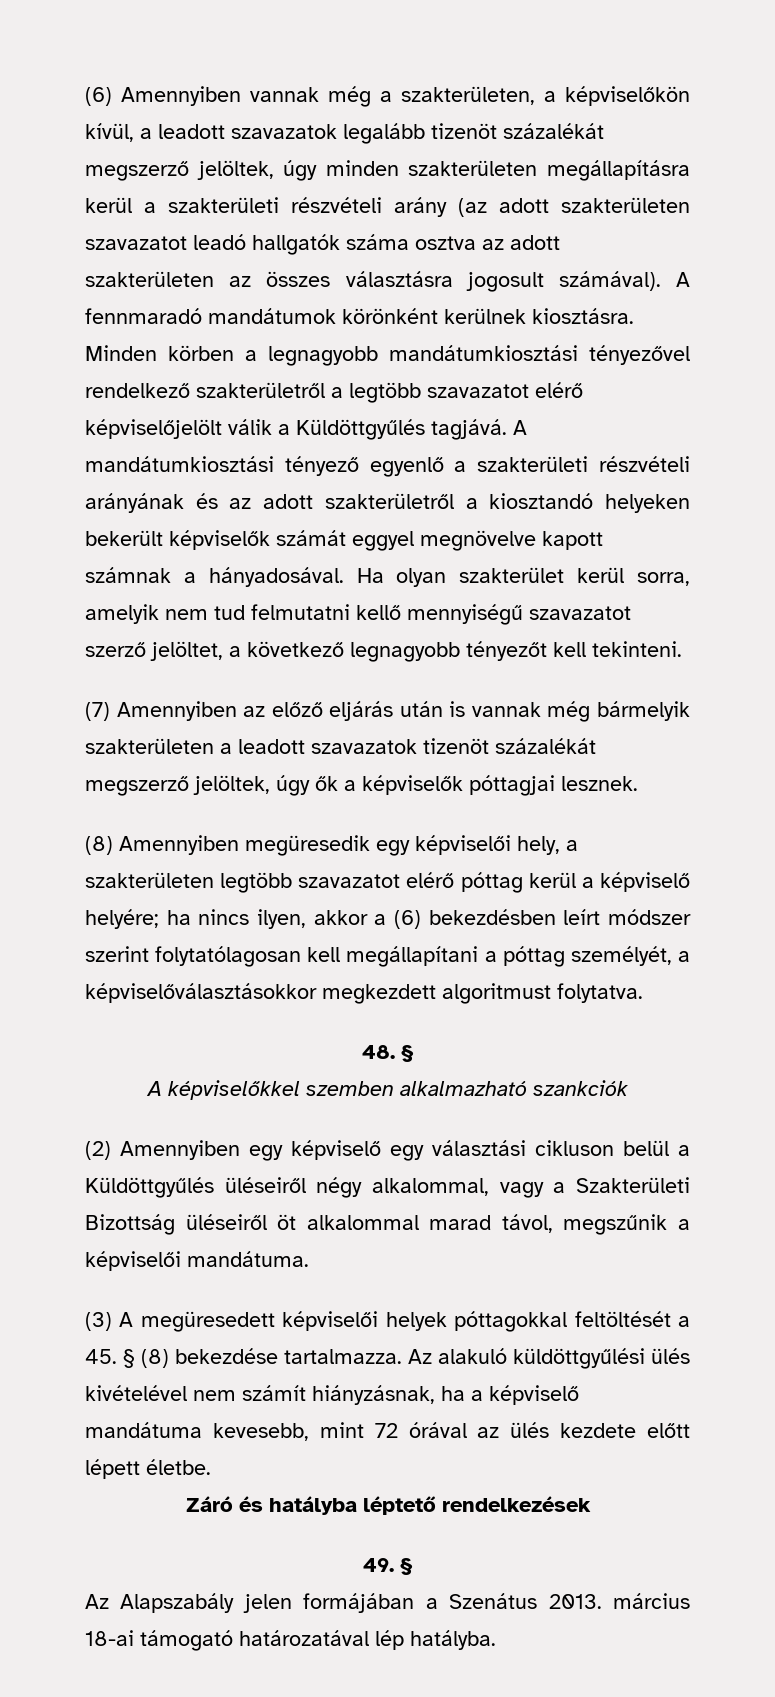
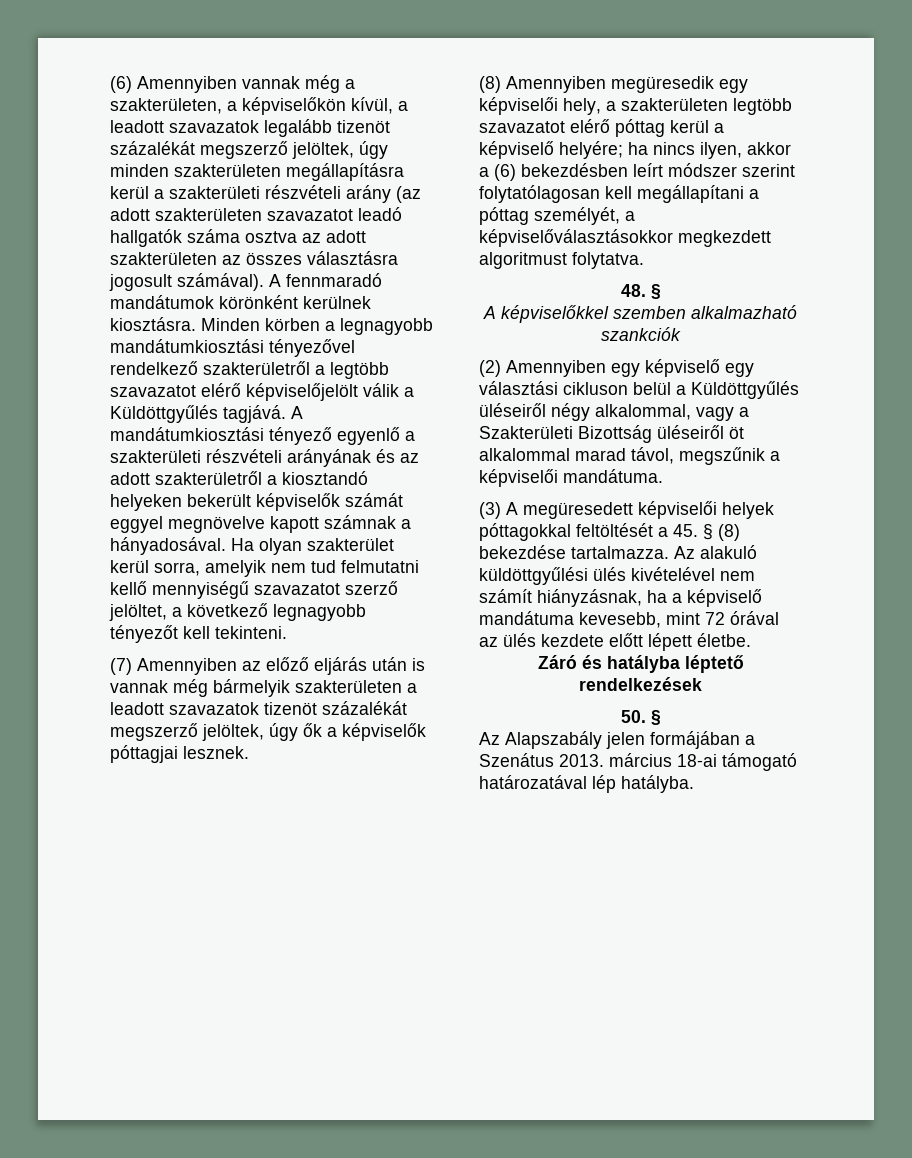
- 49. §
+ 50. §

